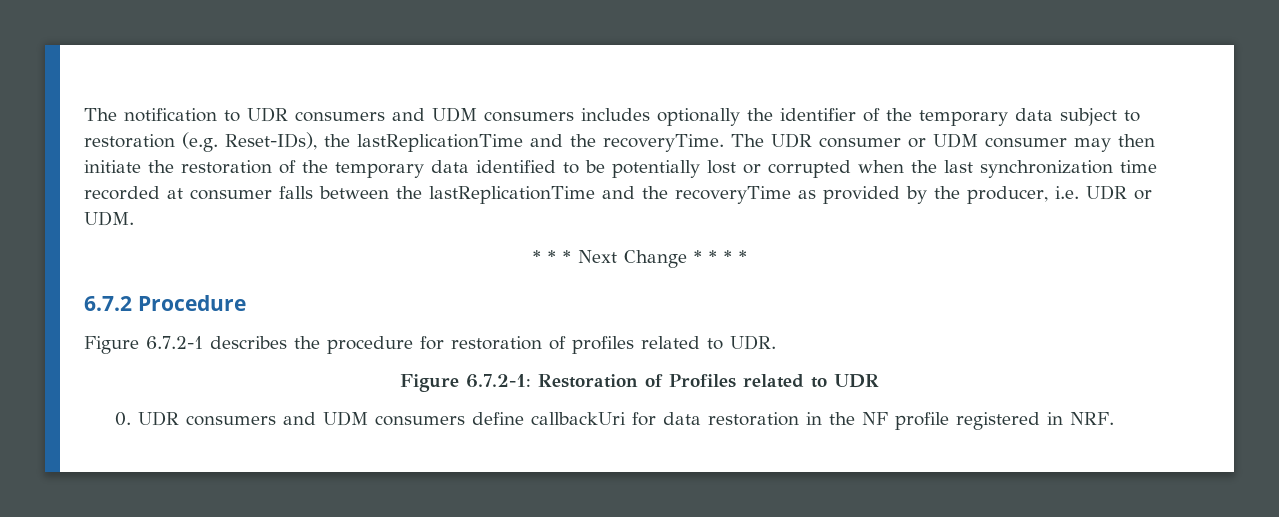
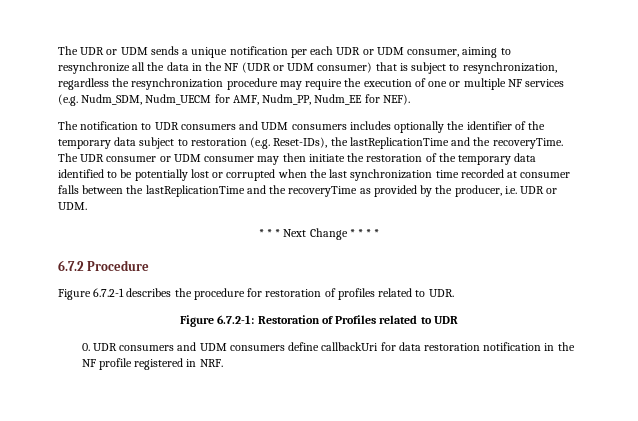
+ The UDR or UDM sends a unique notification per each UDR or UDM consumer, aiming to resynchronize all the data in the NF (UDR or UDM consumer) that is subject to resynchronization, regardless the resynchronization procedure may require the execution of one or multiple NF services (e.g. Nudm_SDM, Nudm_UECM for AMF, Nudm_PP, Nudm_EE for NEF).
- 0. UDR consumers and UDM consumers define callbackUri for data restoration in the NF profile registered in NRF.
+ 0. UDR consumers and UDM consumers define callbackUri for data restoration notification in the NF profile registered in NRF.

